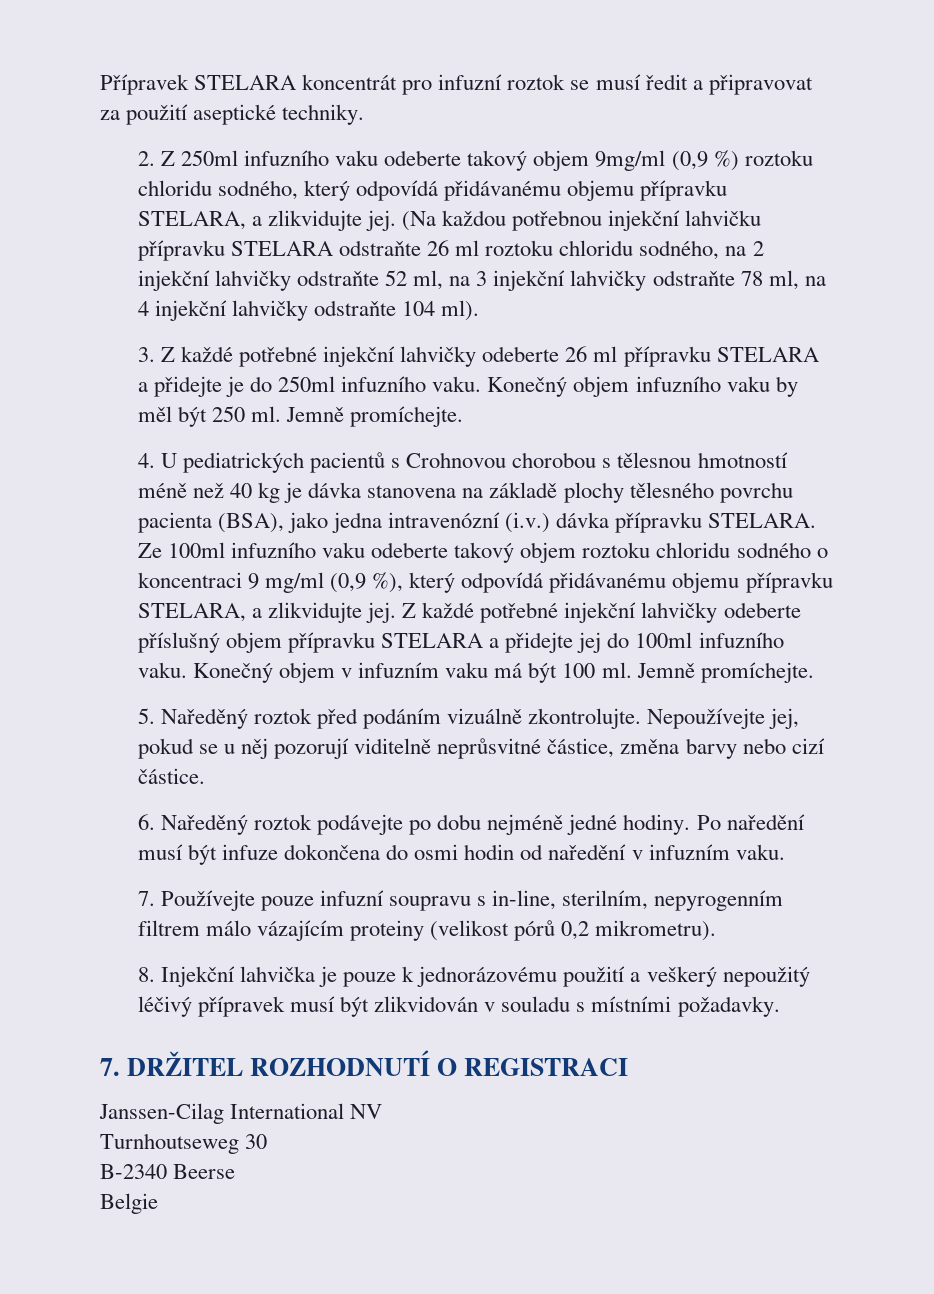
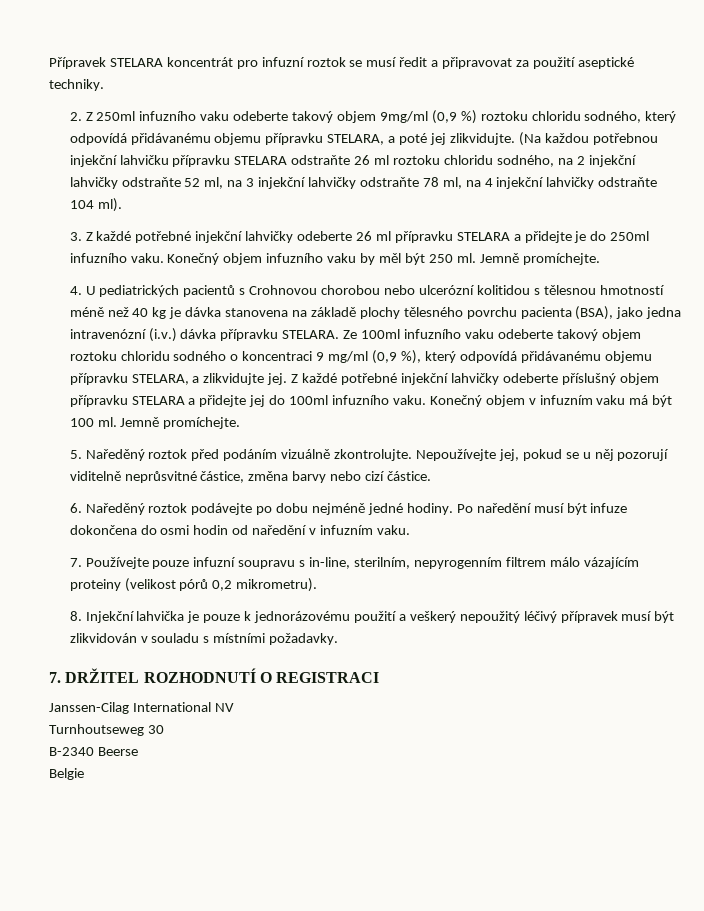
- 2. Z 250ml infuzního vaku odeberte takový objem 9mg/ml (0,9 %) roztoku chloridu sodného, který odpovídá přidávanému objemu přípravku STELARA, a zlikvidujte jej.
+ 2. Z 250ml infuzního vaku odeberte takový objem 9mg/ml (0,9 %) roztoku chloridu sodného, který odpovídá přidávanému objemu přípravku STELARA, a poté jej zlikvidujte.
- 4. U pediatrických pacientů s Crohnovou chorobou s tělesnou hmotností méně než 40 kg je dávka stanovena na základě plochy tělesného povrchu pacienta (BSA), jako jedna intravenózní (i.v.) dávka přípravku STELARA.
+ 4. U pediatrických pacientů s Crohnovou chorobou nebo ulcerózní kolitidou s tělesnou hmotností méně než 40 kg je dávka stanovena na základě plochy tělesného povrchu pacienta (BSA), jako jedna intravenózní (i.v.) dávka přípravku STELARA.

